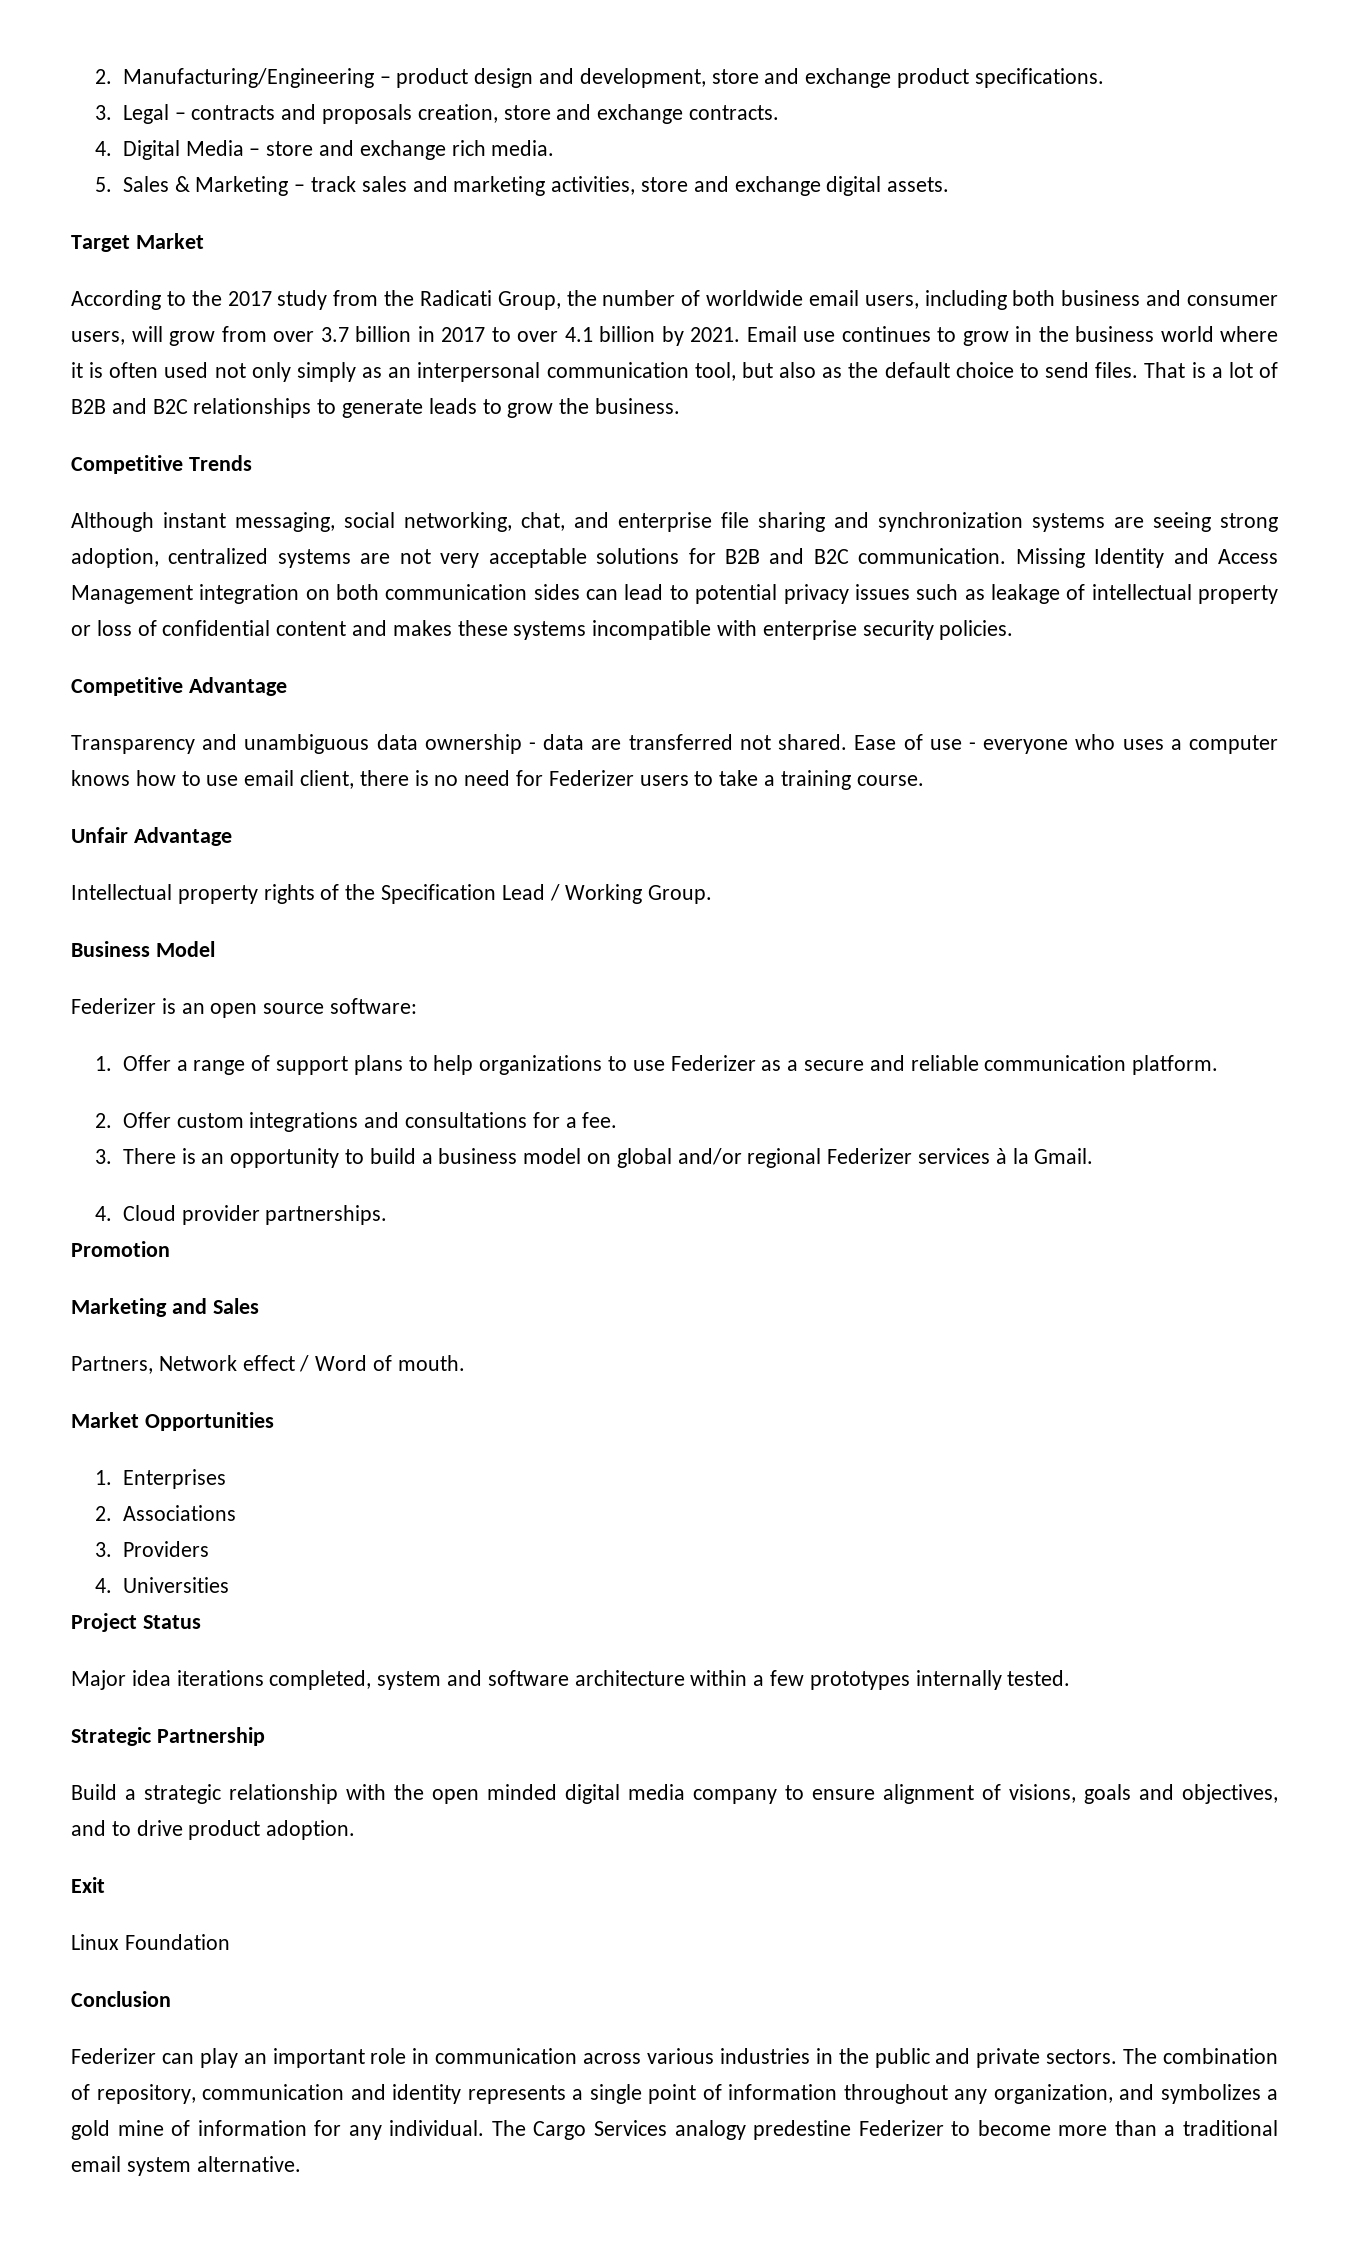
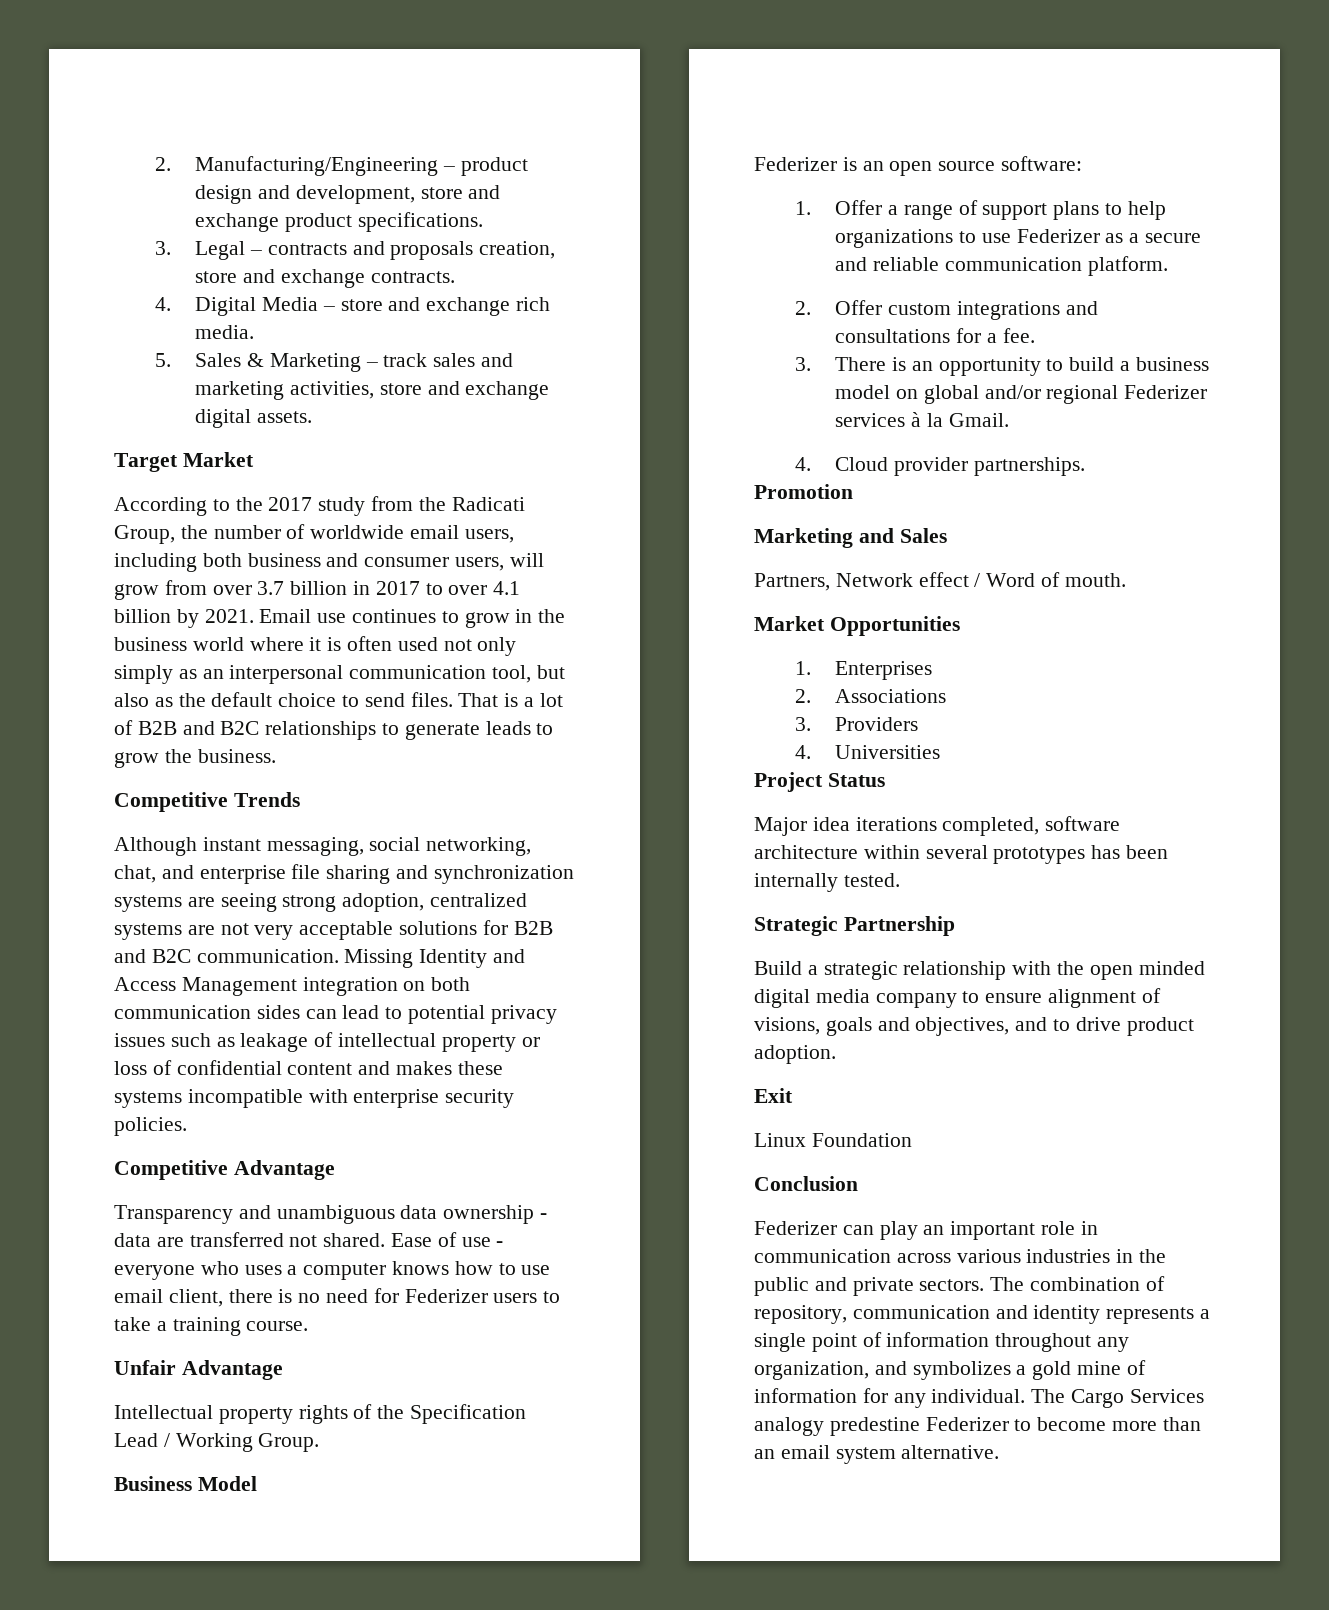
- Major idea iterations completed, system and software architecture within a few prototypes internally tested.
+ Major idea iterations completed, software architecture within several prototypes has been internally tested.
- The Cargo Services analogy predestine Federizer to become more than a traditional email system alternative.
+ The Cargo Services analogy predestine Federizer to become more than an email system alternative.

